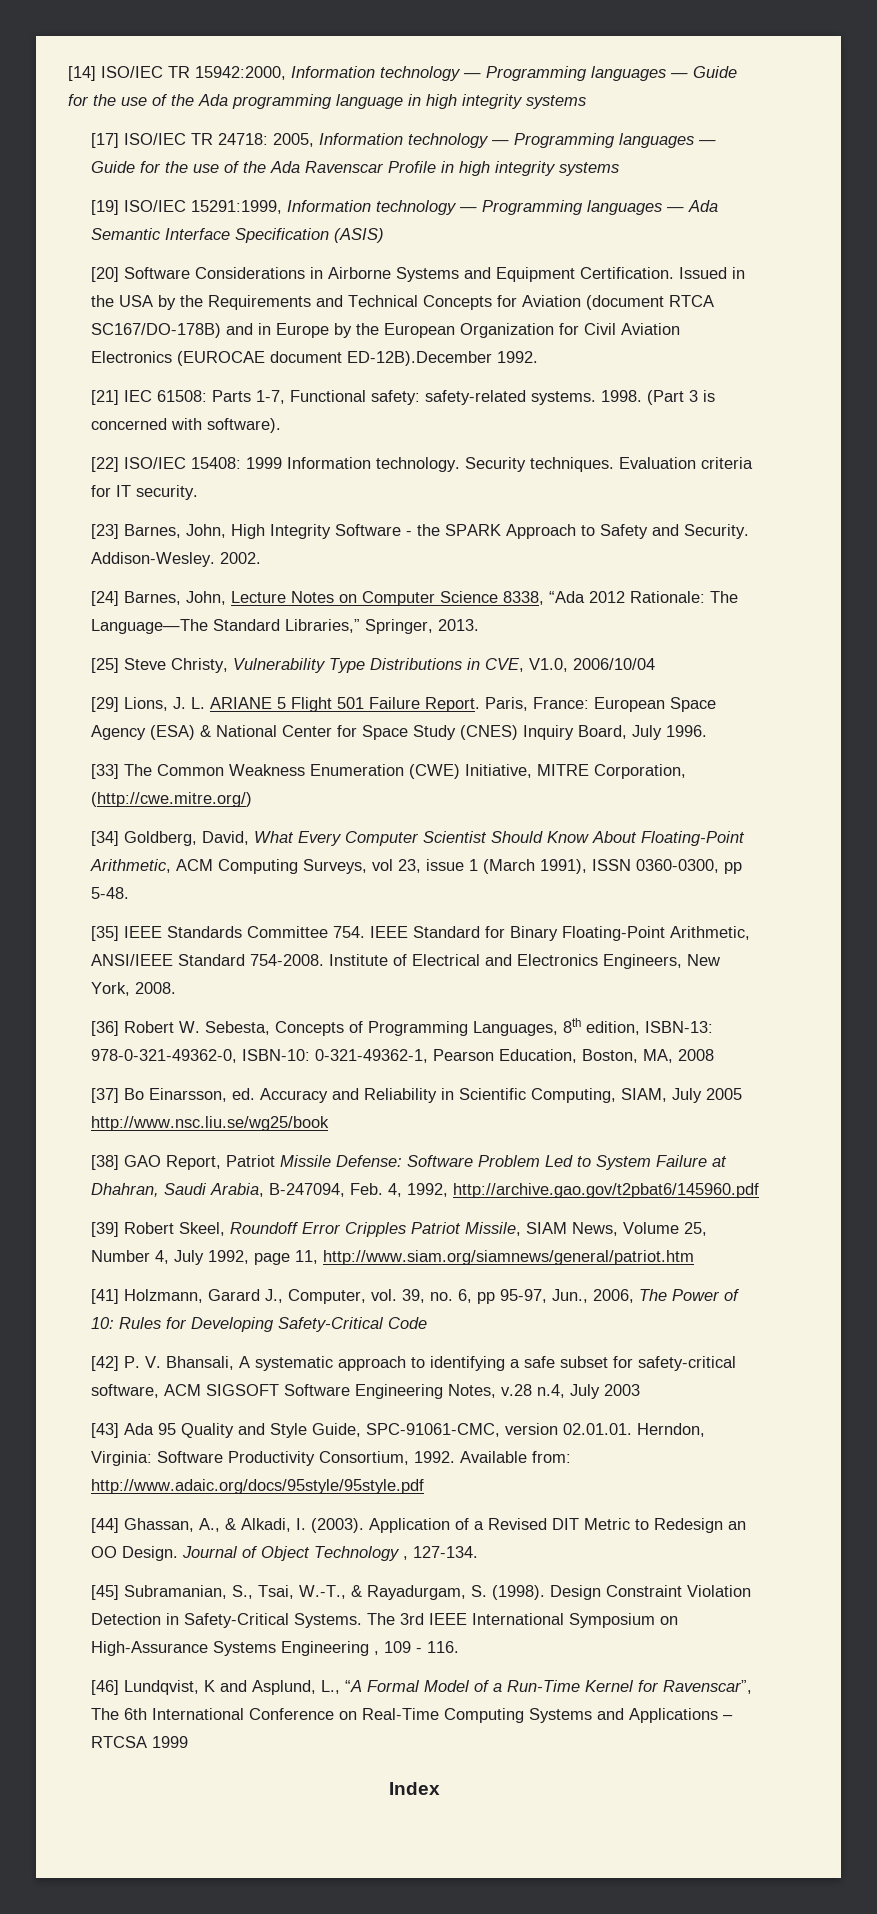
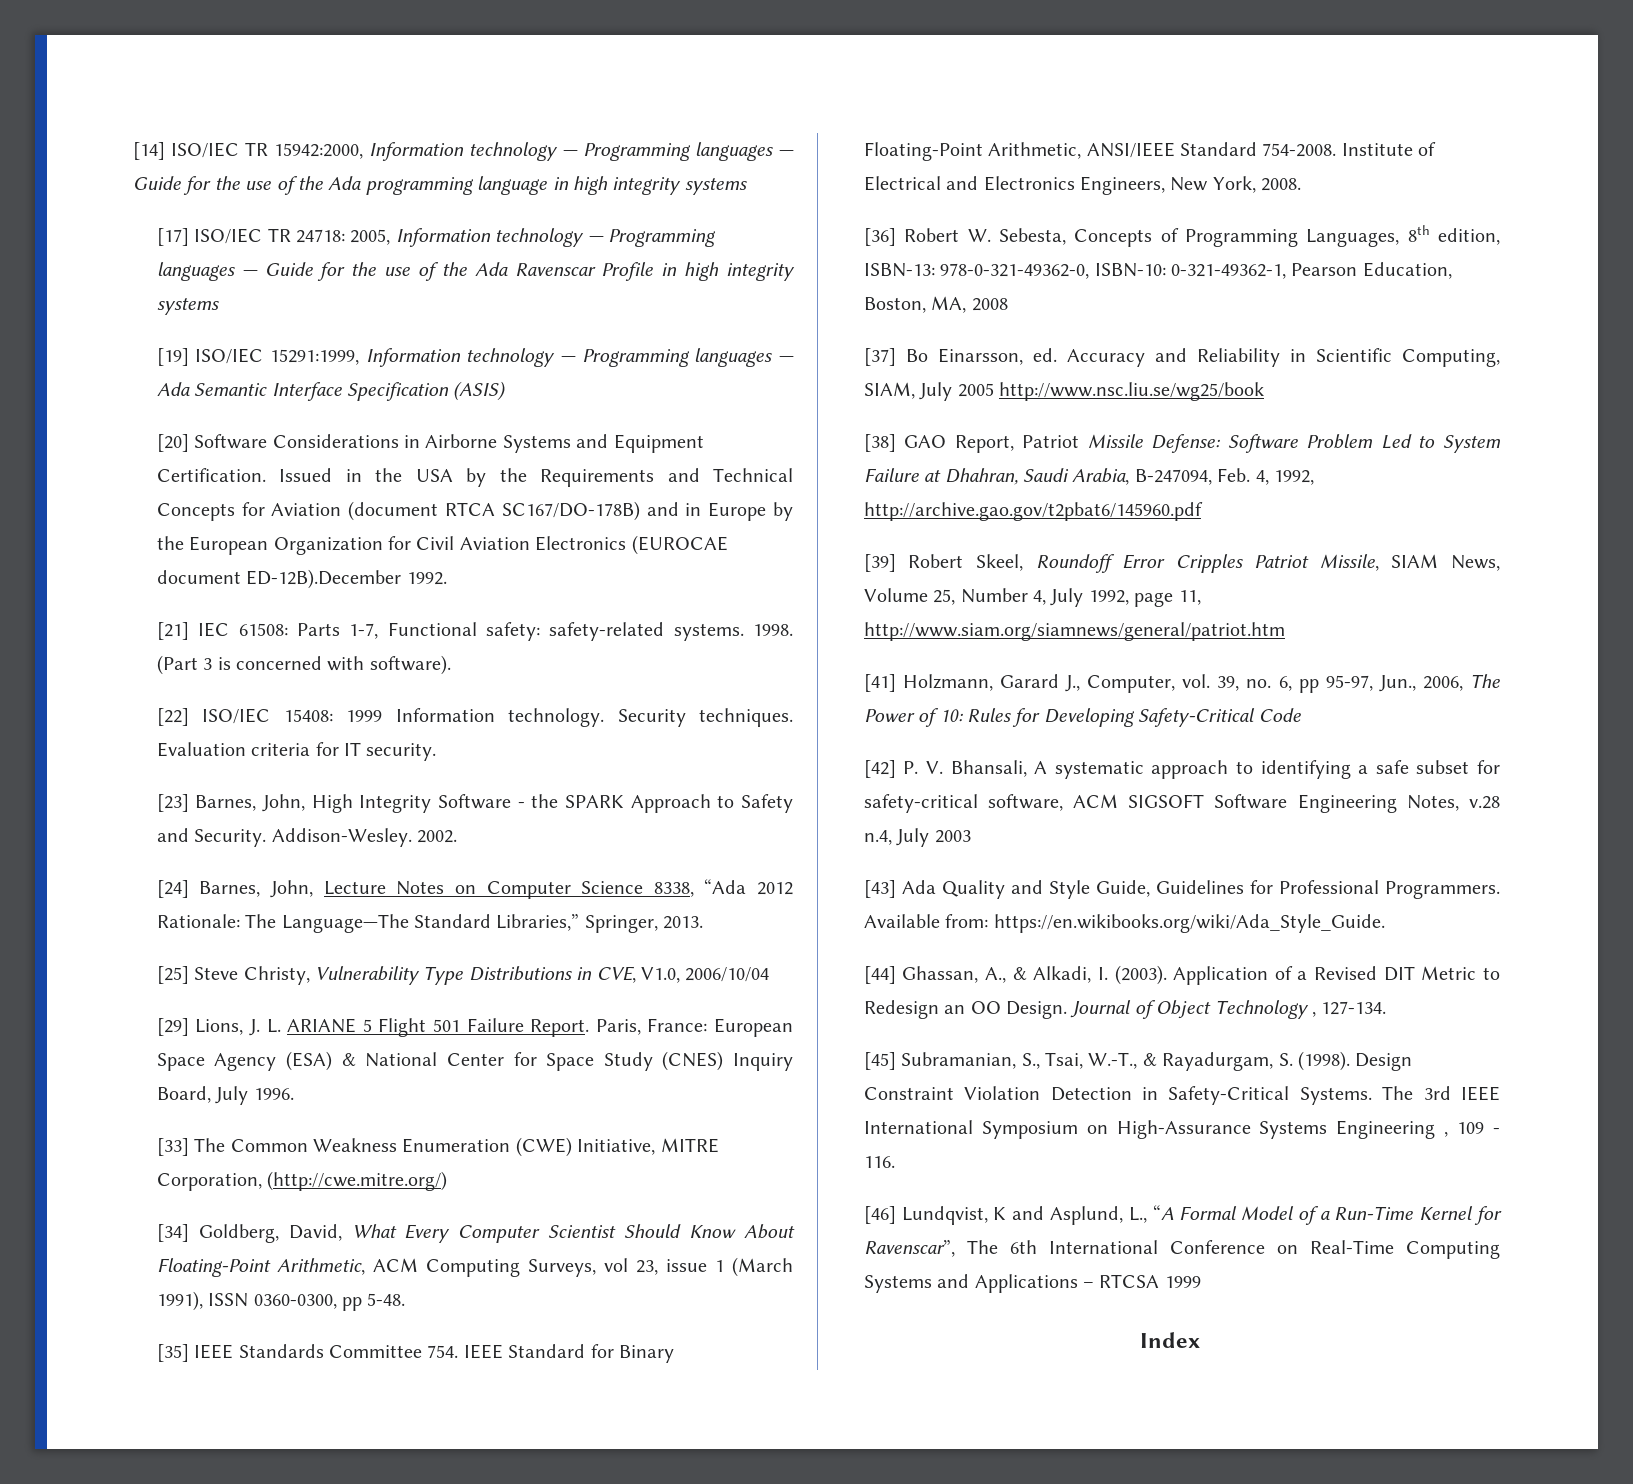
- [43] Ada 95 Quality and Style Guide, SPC-91061-CMC, version 02.01.01. Herndon, Virginia: Software Productivity Consortium, 1992.
+ [43] Ada Quality and Style Guide, Guidelines for Professional Programmers.
- Available from: http://www.adaic.org/docs/95style/95style.pdf
+ Available from: https://en.wikibooks.org/wiki/Ada_Style_Guide.

